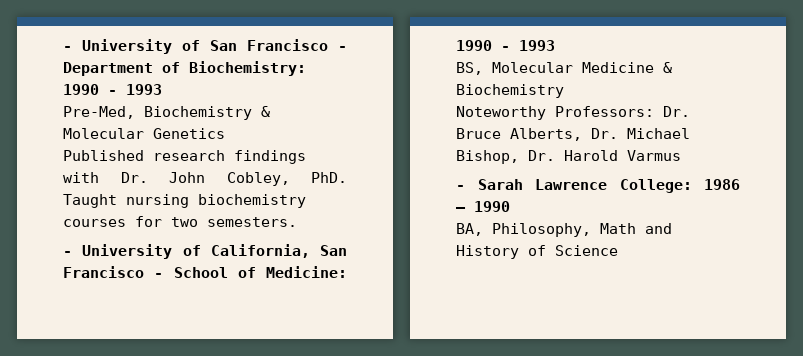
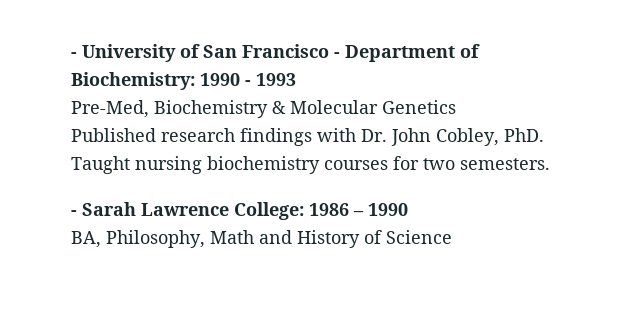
- - University of California, San Francisco - School of Medicine: 1990 - 1993
- BS, Molecular Medicine & Biochemistry
- Noteworthy Professors: Dr. Bruce Alberts, Dr. Michael Bishop, Dr. Harold Varmus

